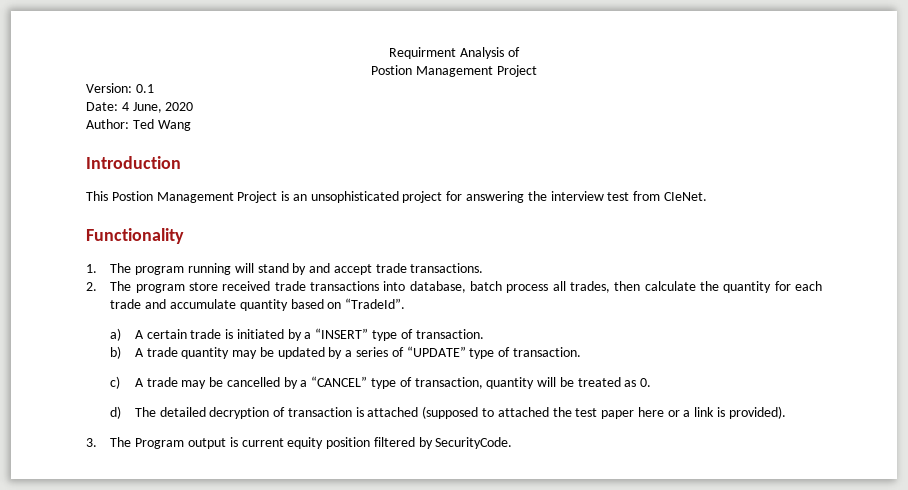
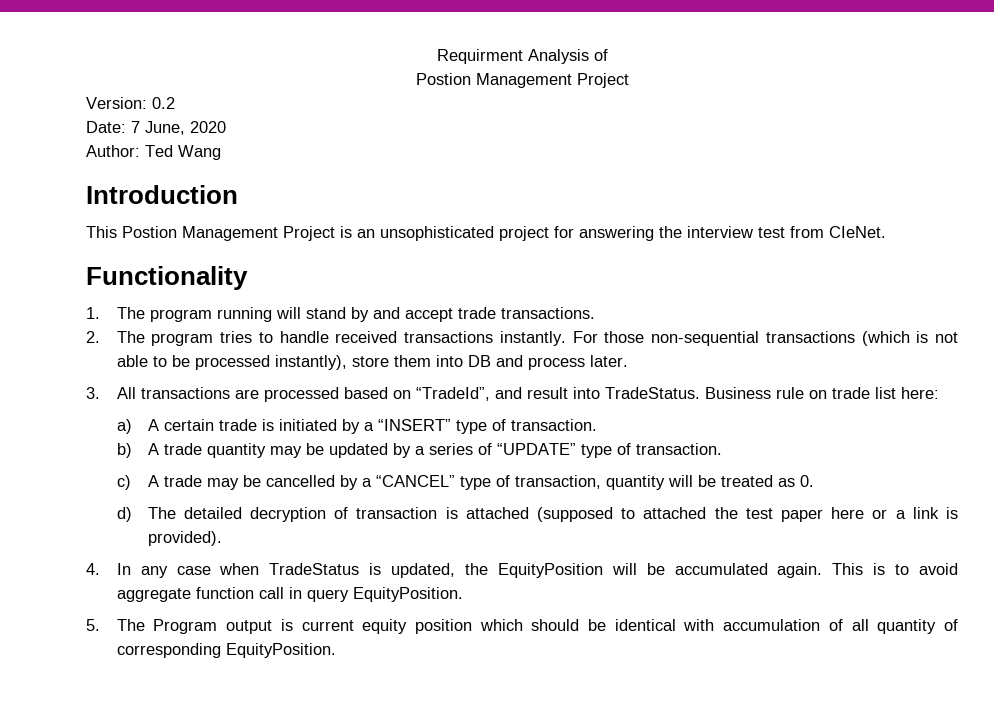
- Version: 0.1
+ Version: 0.2
- Date: 4 June, 2020
+ Date: 7 June, 2020
- 2. The program store received trade transactions into database, batch process all trades, then calculate the quantity for each trade and accumulate quantity based on “TradeId”.
+ 2. The program tries to handle received transactions instantly. For those non-sequential transactions (which is not able to be processed instantly), store them into DB and process later.
+ 3. All transactions are processed based on “TradeId”, and result into TradeStatus. Business rule on trade list here:
- 3. The Program output is current equity position filtered by SecurityCode.
+ 4. In any case when TradeStatus is updated, the EquityPosition will be accumulated again. This is to avoid aggregate function call in query EquityPosition.
+ 5. The Program output is current equity position which should be identical with accumulation of all quantity of corresponding EquityPosition.

